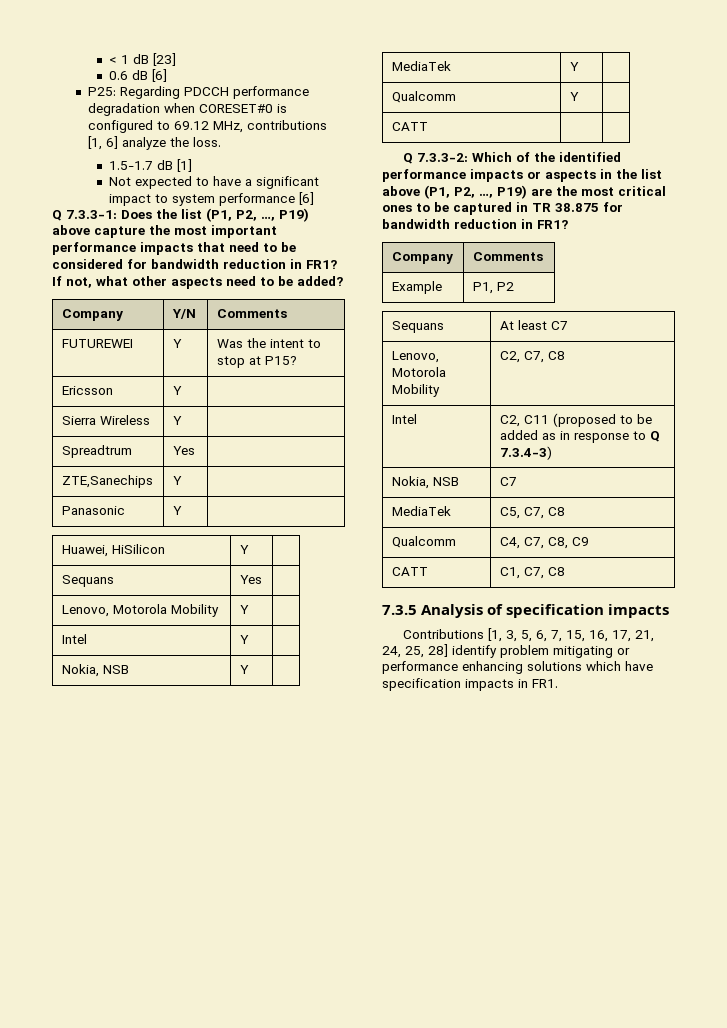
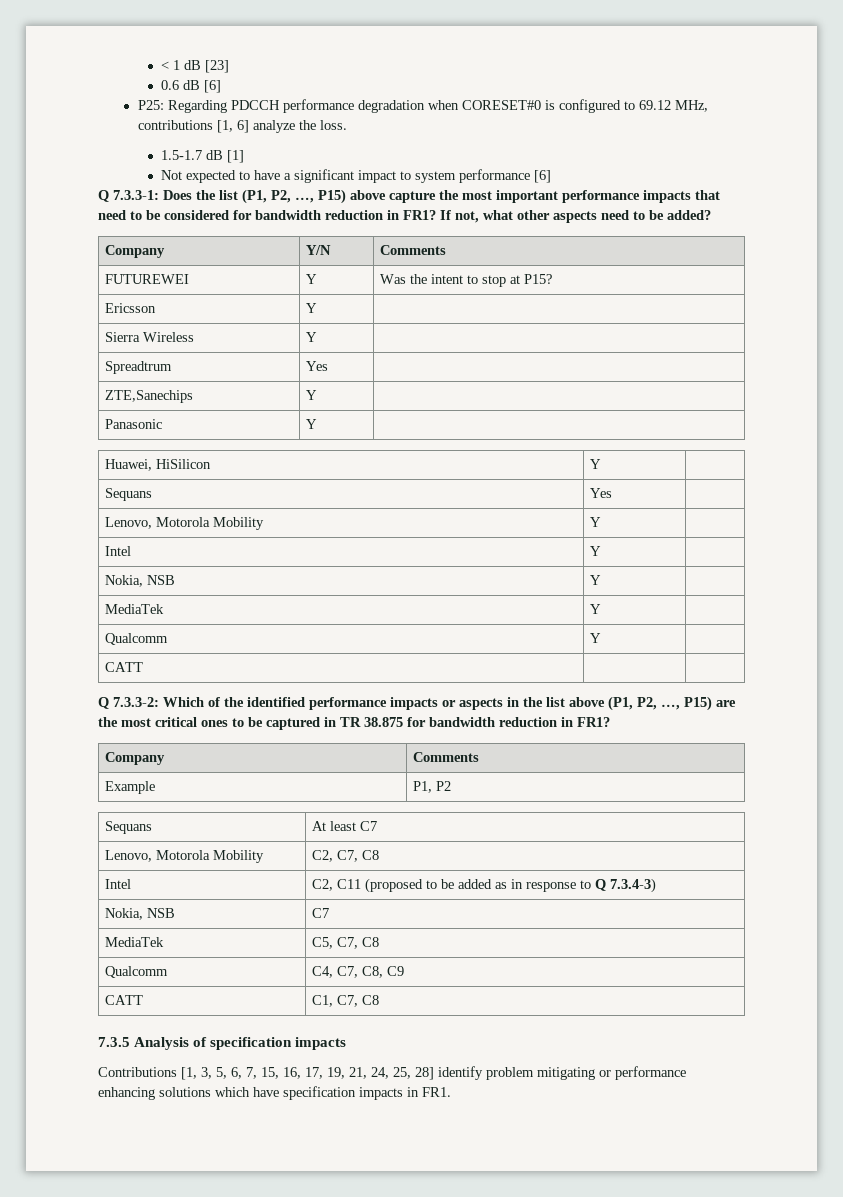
- Q 7.3.3-1: Does the list (P1, P2, …, P19) above capture the most important performance impacts that need to be considered for bandwidth reduction in FR1?
+ Q 7.3.3-1: Does the list (P1, P2, …, P15) above capture the most important performance impacts that need to be considered for bandwidth reduction in FR1?
- Q 7.3.3-2: Which of the identified performance impacts or aspects in the list above (P1, P2, …, P19) are the most critical ones to be captured in TR 38.875 for bandwidth reduction in FR1?
+ Q 7.3.3-2: Which of the identified performance impacts or aspects in the list above (P1, P2, …, P15) are the most critical ones to be captured in TR 38.875 for bandwidth reduction in FR1?
- Contributions [1, 3, 5, 6, 7, 15, 16, 17, 21, 24, 25, 28] identify problem mitigating or performance enhancing solutions which have specification impacts in FR1.
+ Contributions [1, 3, 5, 6, 7, 15, 16, 17, 19, 21, 24, 25, 28] identify problem mitigating or performance enhancing solutions which have specification impacts in FR1.

